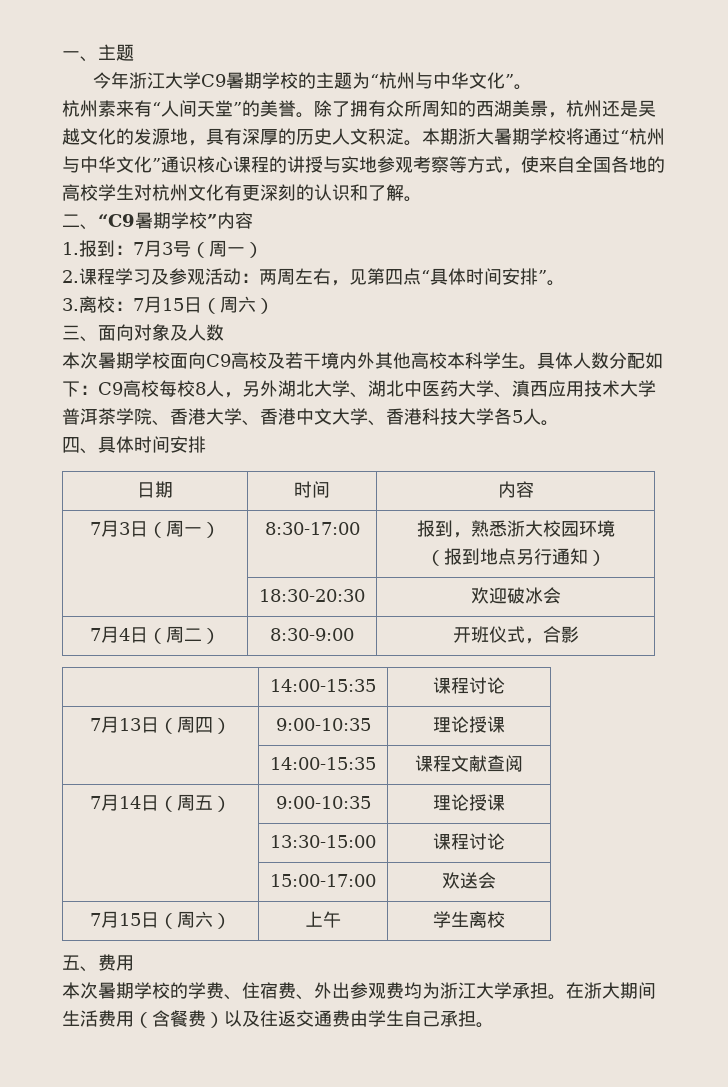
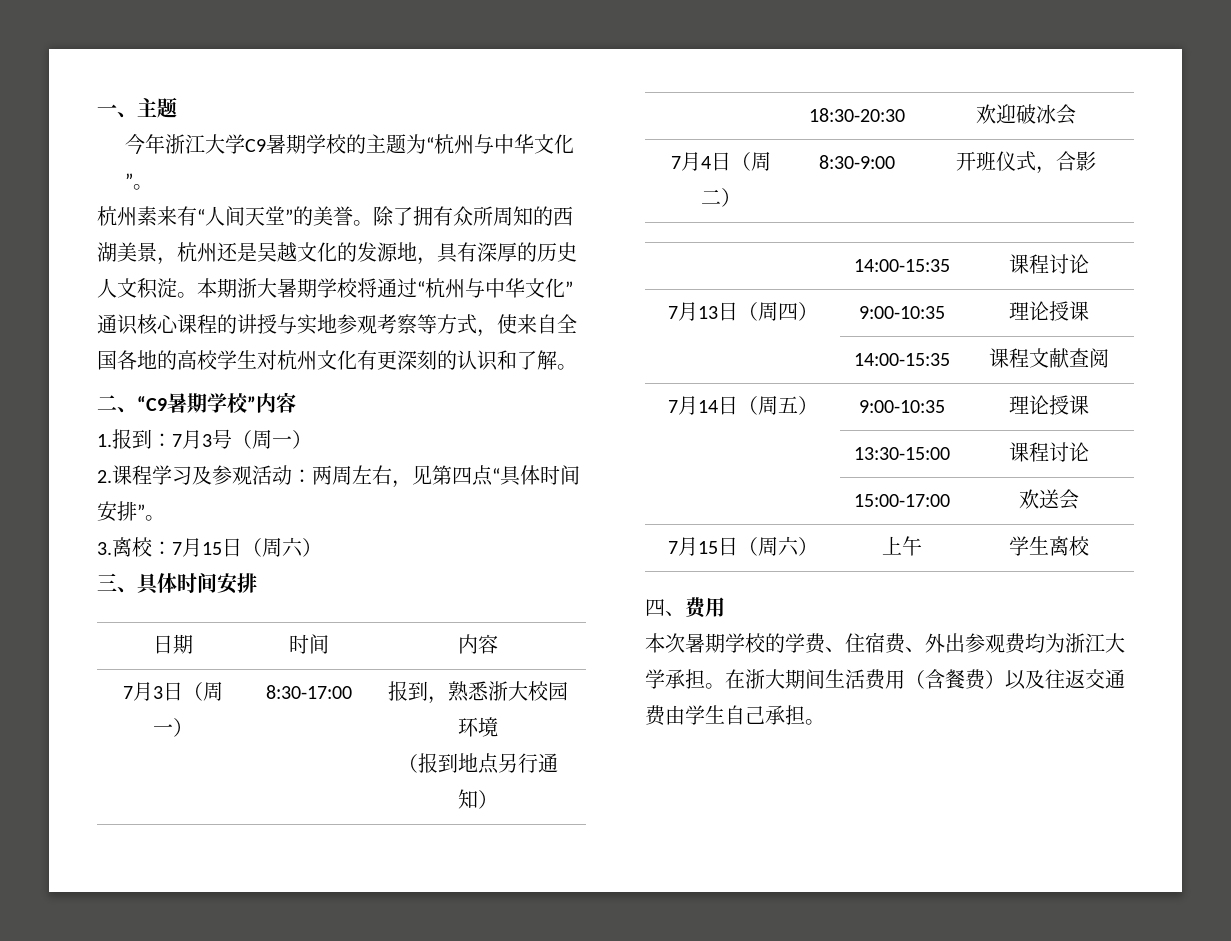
- 三、面向对象及人数
- 本次暑期学校面向C9高校及若干境内外其他高校本科学生。具体人数分配如下：C9高校每校8人，另外湖北大学、湖北中医药大学、滇西应用技术大学普洱茶学院、香港大学、香港中文大学、香港科技大学各5人。
- 四、具体时间安排
+ 三、具体时间安排
- 五、费用
+ 四、费用

